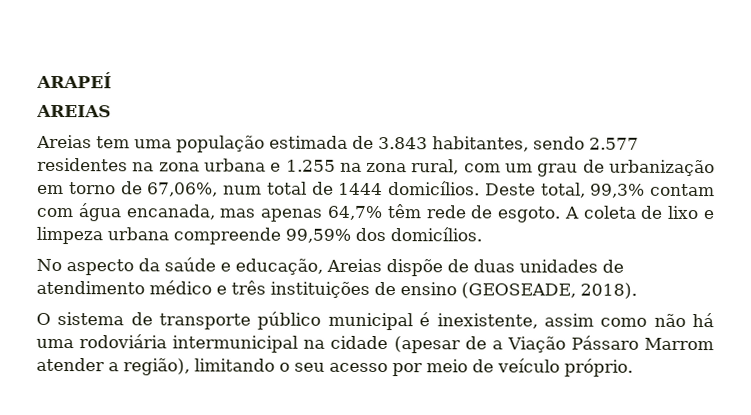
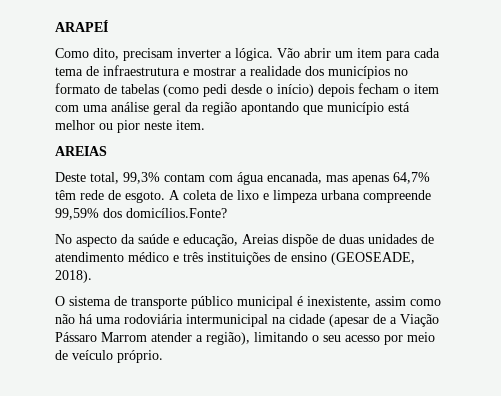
+ Como dito, precisam inverter a lógica. Vão abrir um item para cada tema de infraestrutura e mostrar a realidade dos municípios no formato de tabelas (como pedi desde o início) depois fecham o item com uma análise geral da região apontando que município está melhor ou pior neste item.
  AREIAS
- Areias tem uma população estimada de 3.843 habitantes, sendo 2.577 residentes na zona urbana e 1.255 na zona rural, com um grau de urbanização em torno de 67,06%, num total de 1444 domicílios. Deste total, 99,3% contam com água encanada, mas apenas 64,7% têm rede de esgoto.
+ Deste total, 99,3% contam com água encanada, mas apenas 64,7% têm rede de esgoto.
- A coleta de lixo e limpeza urbana compreende 99,59% dos domicílios.
+ A coleta de lixo e limpeza urbana compreende 99,59% dos domicílios.Fonte?

